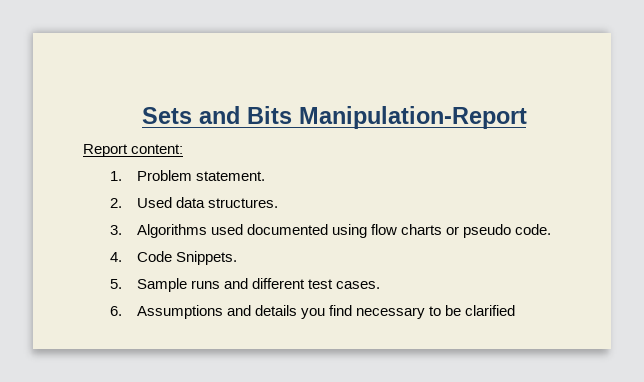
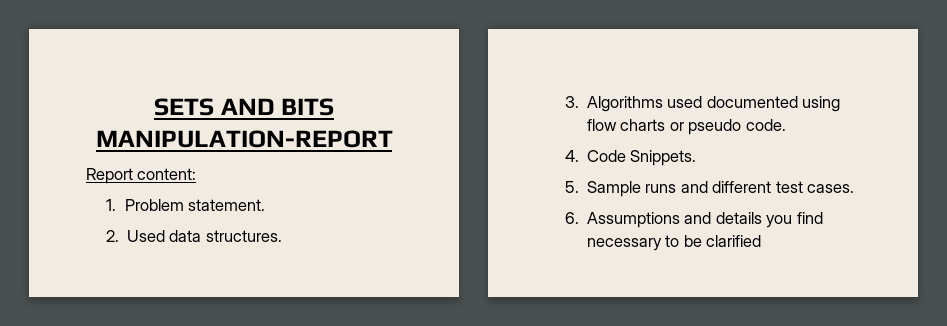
- Sets and Bits Manipulation-Report
+ SETS AND BITS MANIPULATION-REPORT

